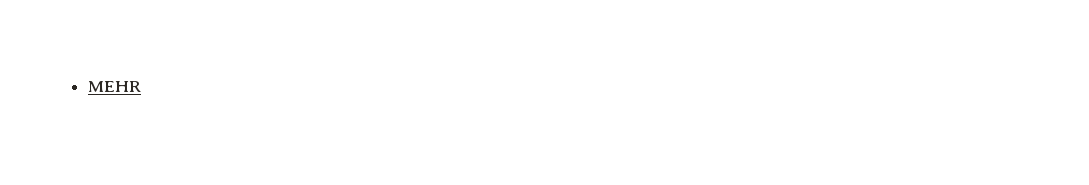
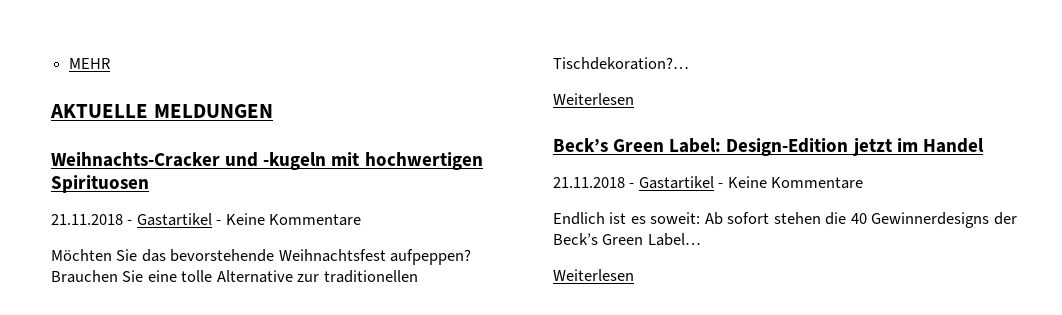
+ AKTUELLE MELDUNGEN
+ Weihnachts-Cracker und -kugeln mit hochwertigen Spirituosen
+ 21.11.2018 - Gastartikel - Keine Kommentare
+ Möchten Sie das bevorstehende Weihnachtsfest aufpeppen? Brauchen Sie eine tolle Alternative zur traditionellen Tischdekoration?…
+ Weiterlesen
+ Beck’s Green Label: Design-Edition jetzt im Handel
+ 21.11.2018 - Gastartikel - Keine Kommentare
+ Endlich ist es soweit: Ab sofort stehen die 40 Gewinnerdesigns der Beck’s Green Label…
+ Weiterlesen

